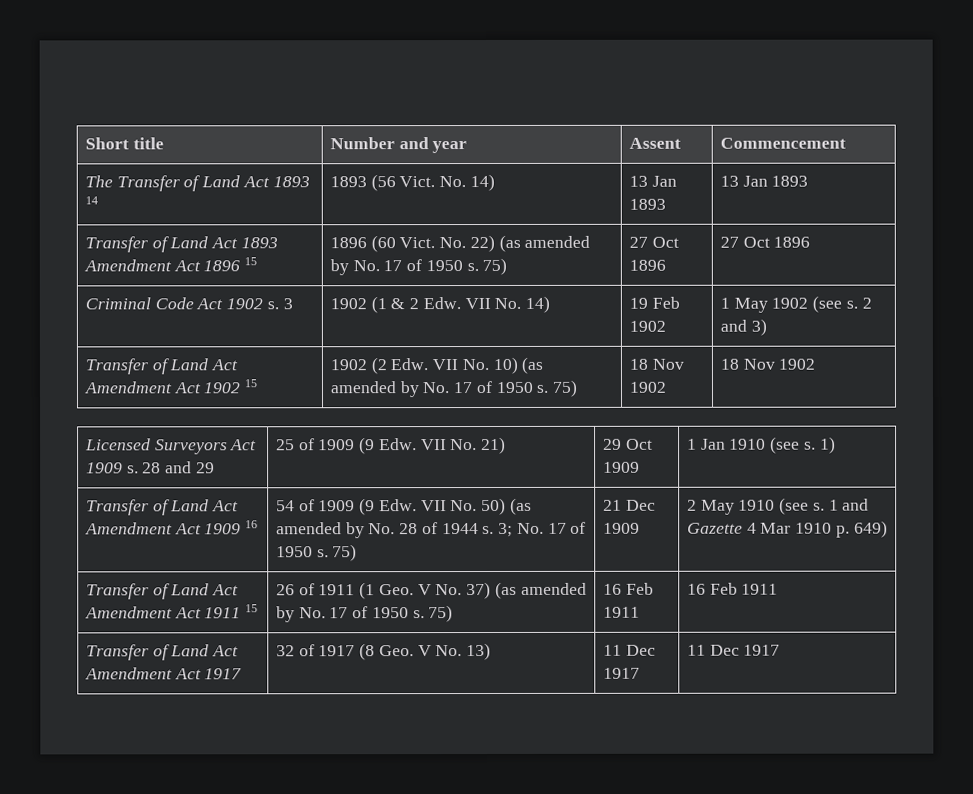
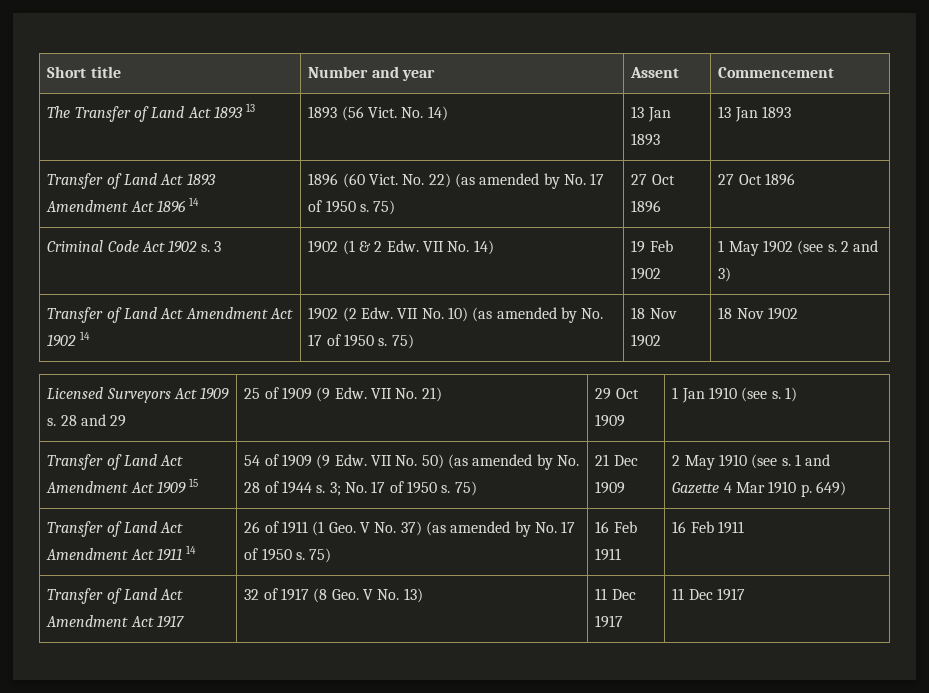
- The Transfer of Land Act 1893 14 | 1893 (56 Vict. No. 14) | 13 Jan 1893 | 13 Jan 1893
+ The Transfer of Land Act 1893 13 | 1893 (56 Vict. No. 14) | 13 Jan 1893 | 13 Jan 1893
- Transfer of Land Act 1893 Amendment Act 1896 15 | 1896 (60 Vict. No. 22) (as amended by No. 17 of 1950 s. 75) | 27 Oct 1896 | 27 Oct 1896
+ Transfer of Land Act 1893 Amendment Act 1896 14 | 1896 (60 Vict. No. 22) (as amended by No. 17 of 1950 s. 75) | 27 Oct 1896 | 27 Oct 1896
- Transfer of Land Act Amendment Act 1902 15 | 1902 (2 Edw. VII No. 10) (as amended by No. 17 of 1950 s. 75) | 18 Nov 1902 | 18 Nov 1902
+ Transfer of Land Act Amendment Act 1902 14 | 1902 (2 Edw. VII No. 10) (as amended by No. 17 of 1950 s. 75) | 18 Nov 1902 | 18 Nov 1902
- Transfer of Land Act Amendment Act 1909 16
+ Transfer of Land Act Amendment Act 1909 15
- Transfer of Land Act Amendment Act 1911 15 | 26 of 1911 (1 Geo. V No. 37) (as amended by No. 17 of 1950 s. 75) | 16 Feb 1911 | 16 Feb 1911
+ Transfer of Land Act Amendment Act 1911 14 | 26 of 1911 (1 Geo. V No. 37) (as amended by No. 17 of 1950 s. 75) | 16 Feb 1911 | 16 Feb 1911

